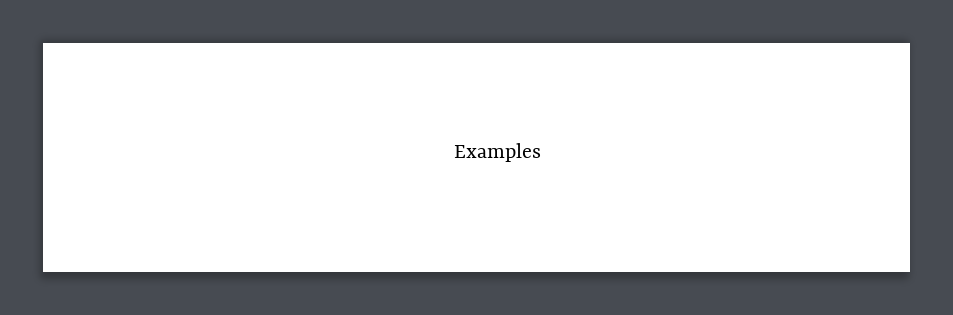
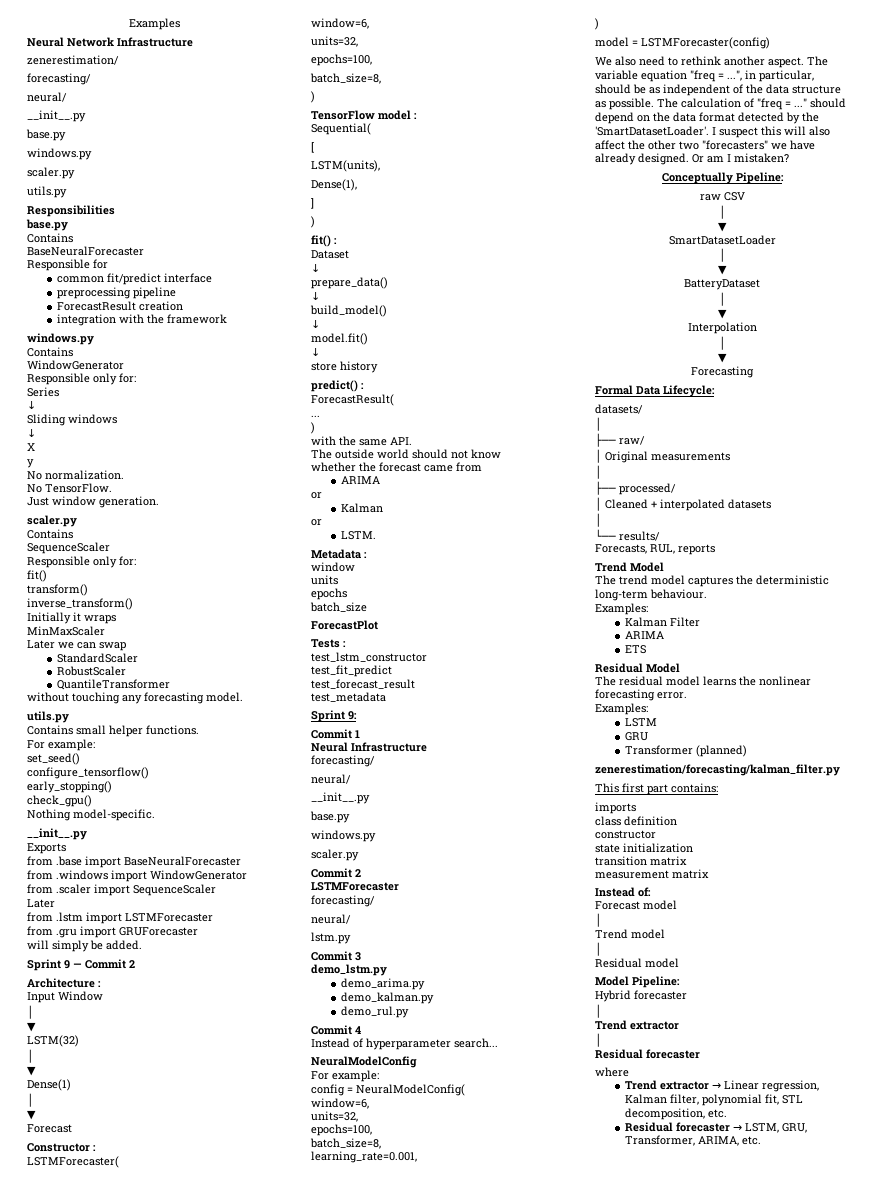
+ Neural Network Infrastructure
+ zenerestimation/
+ forecasting/
+ neural/
+ __init__.py
+ base.py
+ windows.py
+ scaler.py
+ utils.py
+ Responsibilities
+ base.py
+ Contains
+ BaseNeuralForecaster
+ Responsible for
+ common fit/predict interface
+ preprocessing pipeline
+ ForecastResult creation
+ integration with the framework
+ windows.py
+ Contains
+ WindowGenerator
+ Responsible only for:
+ Series
+ ↓
+ Sliding windows
+ ↓
+ X
+ y
+ No normalization.
+ No TensorFlow.
+ Just window generation.
+ scaler.py
+ Contains
+ SequenceScaler
+ Responsible only for:
+ fit()
+ transform()
+ inverse_transform()
+ Initially it wraps
+ MinMaxScaler
+ Later we can swap
+ StandardScaler
+ RobustScaler
+ QuantileTransformer
+ without touching any forecasting model.
+ utils.py
+ Contains small helper functions.
+ For example:
+ set_seed()
+ configure_tensorflow()
+ early_stopping()
+ check_gpu()
+ Nothing model-specific.
+ __init__.py
+ Exports
+ from .base import BaseNeuralForecaster
+ from .windows import WindowGenerator
+ from .scaler import SequenceScaler
+ Later
+ from .lstm import LSTMForecaster
+ from .gru import GRUForecaster
+ will simply be added.
+ Sprint 9 — Commit 2
+ Architecture :
+ Input Window
+ │
+ ▼
+ LSTM(32)
+ │
+ ▼
+ Dense(1)
+ │
+ ▼
+ Forecast
+ Constructor :
+ LSTMForecaster(
+ window=6,
+ units=32,
+ epochs=100,
+ batch_size=8,
+ )
+ TensorFlow model :
+ Sequential(
+ [
+ LSTM(units),
+ Dense(1),
+ ]
+ )
+ fit() :
+ Dataset
+ ↓
+ prepare_data()
+ ↓
+ build_model()
+ ↓
+ model.fit()
+ ↓
+ store history
+ predict() :
+ ForecastResult(
+ ...
+ )
+ with the same API.
+ The outside world should not know
+ whether the forecast came from
+ ARIMA
+ or
+ Kalman
+ or
+ LSTM.
+ Metadata :
+ window
+ units
+ epochs
+ batch_size
+ ForecastPlot
+ Tests :
+ test_lstm_constructor
+ test_fit_predict
+ test_forecast_result
+ test_metadata
+ Sprint 9:
+ Commit 1
+ Neural Infrastructure
+ forecasting/
+ neural/
+ __init__.py
+ base.py
+ windows.py
+ scaler.py
+ Commit 2
+ LSTMForecaster
+ forecasting/
+ neural/
+ lstm.py
+ Commit 3
+ demo_lstm.py
+ demo_arima.py
+ demo_kalman.py
+ demo_rul.py
+ Commit 4
+ Instead of hyperparameter search...
+ NeuralModelConfig
+ For example:
+ config = NeuralModelConfig(
+ window=6,
+ units=32,
+ epochs=100,
+ batch_size=8,
+ learning_rate=0.001,
+ )
+ model = LSTMForecaster(config)
+ We also need to rethink another aspect. The variable equation "freq = ...", in particular, should be as independent of the data structure as possible. The calculation of "freq = ..." should depend on the data format detected by the 'SmartDatasetLoader'. I suspect this will also affect the other two "forecasters" we have already designed. Or am I mistaken?
+ Conceptually Pipeline:
+ raw CSV
+ │
+ ▼
+ SmartDatasetLoader
+ │
+ ▼
+ BatteryDataset
+ │
+ ▼
+ Interpolation
+ │
+ ▼
+ Forecasting
+ Formal Data Lifecycle:
+ datasets/
+ │
+ ├── raw/
+ │ Original measurements
+ │
+ ├── processed/
+ │ Cleaned + interpolated datasets
+ │
+ └── results/
+ Forecasts, RUL, reports
+ Trend Model
+ The trend model captures the deterministic long-term behaviour.
+ Examples:
+ Kalman Filter
+ ARIMA
+ ETS
+ Residual Model
+ The residual model learns the nonlinear forecasting error.
+ Examples:
+ LSTM
+ GRU
+ Transformer (planned)
+ zenerestimation/forecasting/kalman_filter.py
+ This first part contains:
+ imports
+ class definition
+ constructor
+ state initialization
+ transition matrix
+ measurement matrix
+ Instead of:
+ Forecast model
+ │
+ Trend model
+ │
+ Residual model
+ Model Pipeline:
+ Hybrid forecaster
+ │
+ Trend extractor
+ │
+ Residual forecaster
+ where
+ Trend extractor → Linear regression, Kalman filter, polynomial fit, STL decomposition, etc.
+ Residual forecaster → LSTM, GRU, Transformer, ARIMA, etc.

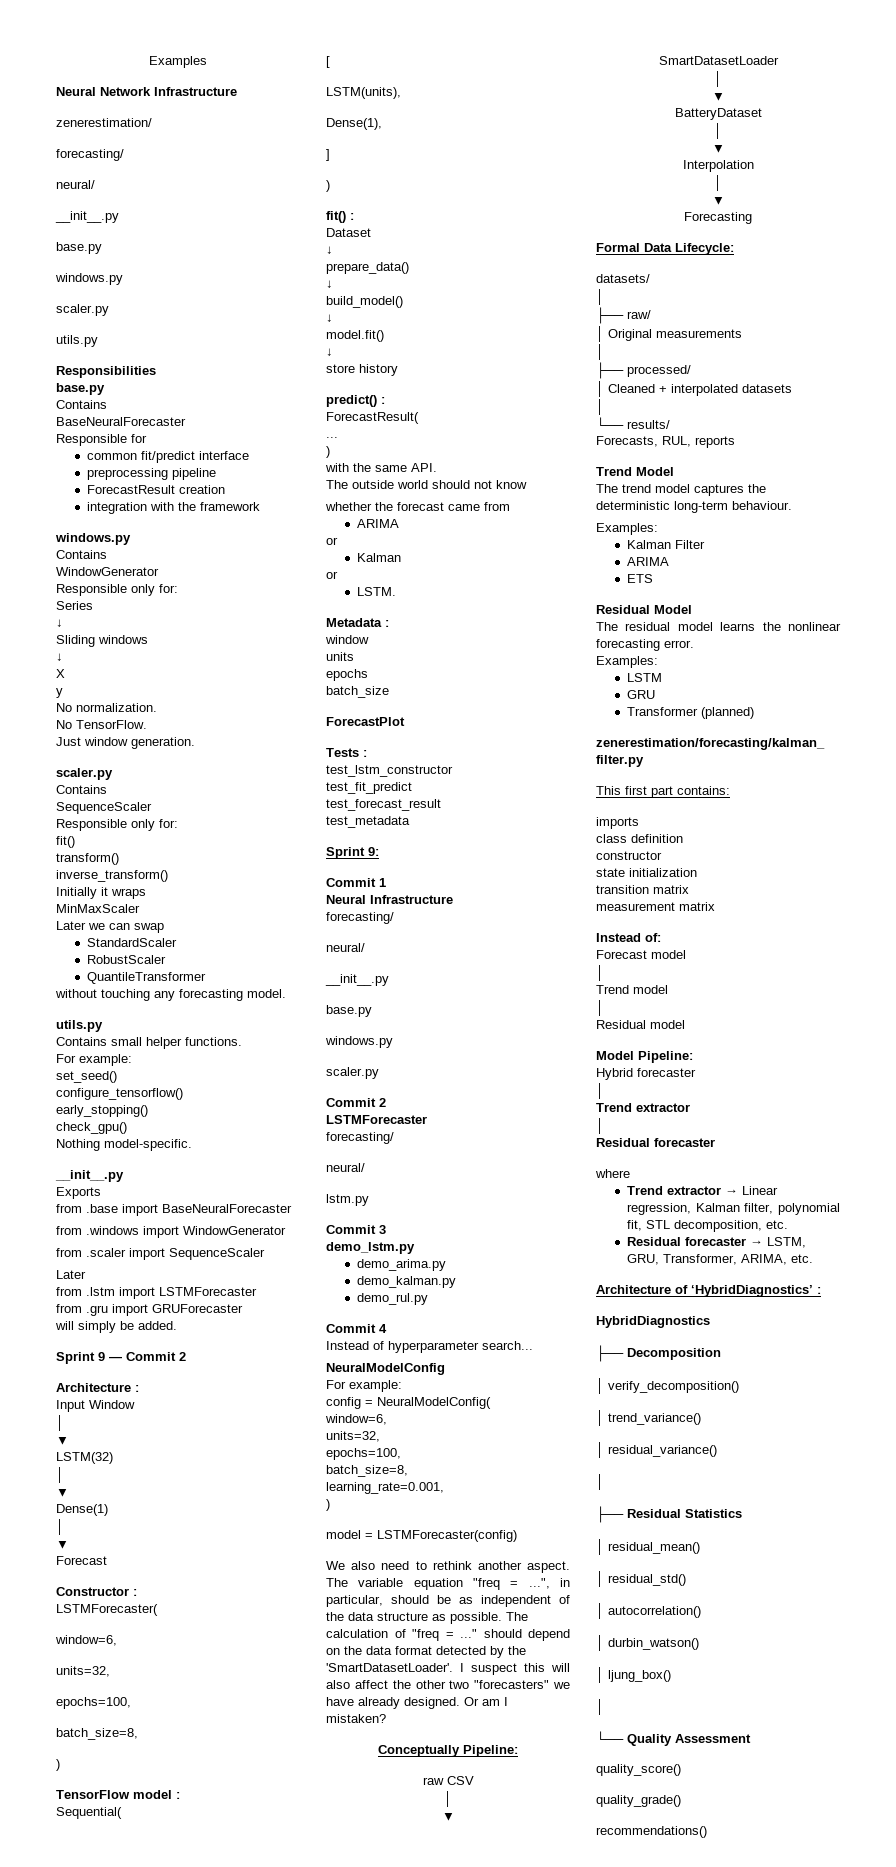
+ Architecture of ‘HybridDiagnostics’ :
+ HybridDiagnostics
+ ├── Decomposition
+ │ verify_decomposition()
+ │ trend_variance()
+ │ residual_variance()
+ │
+ ├── Residual Statistics
+ │ residual_mean()
+ │ residual_std()
+ │ autocorrelation()
+ │ durbin_watson()
+ │ ljung_box()
+ │
+ └── Quality Assessment
+ quality_score()
+ quality_grade()
+ recommendations()

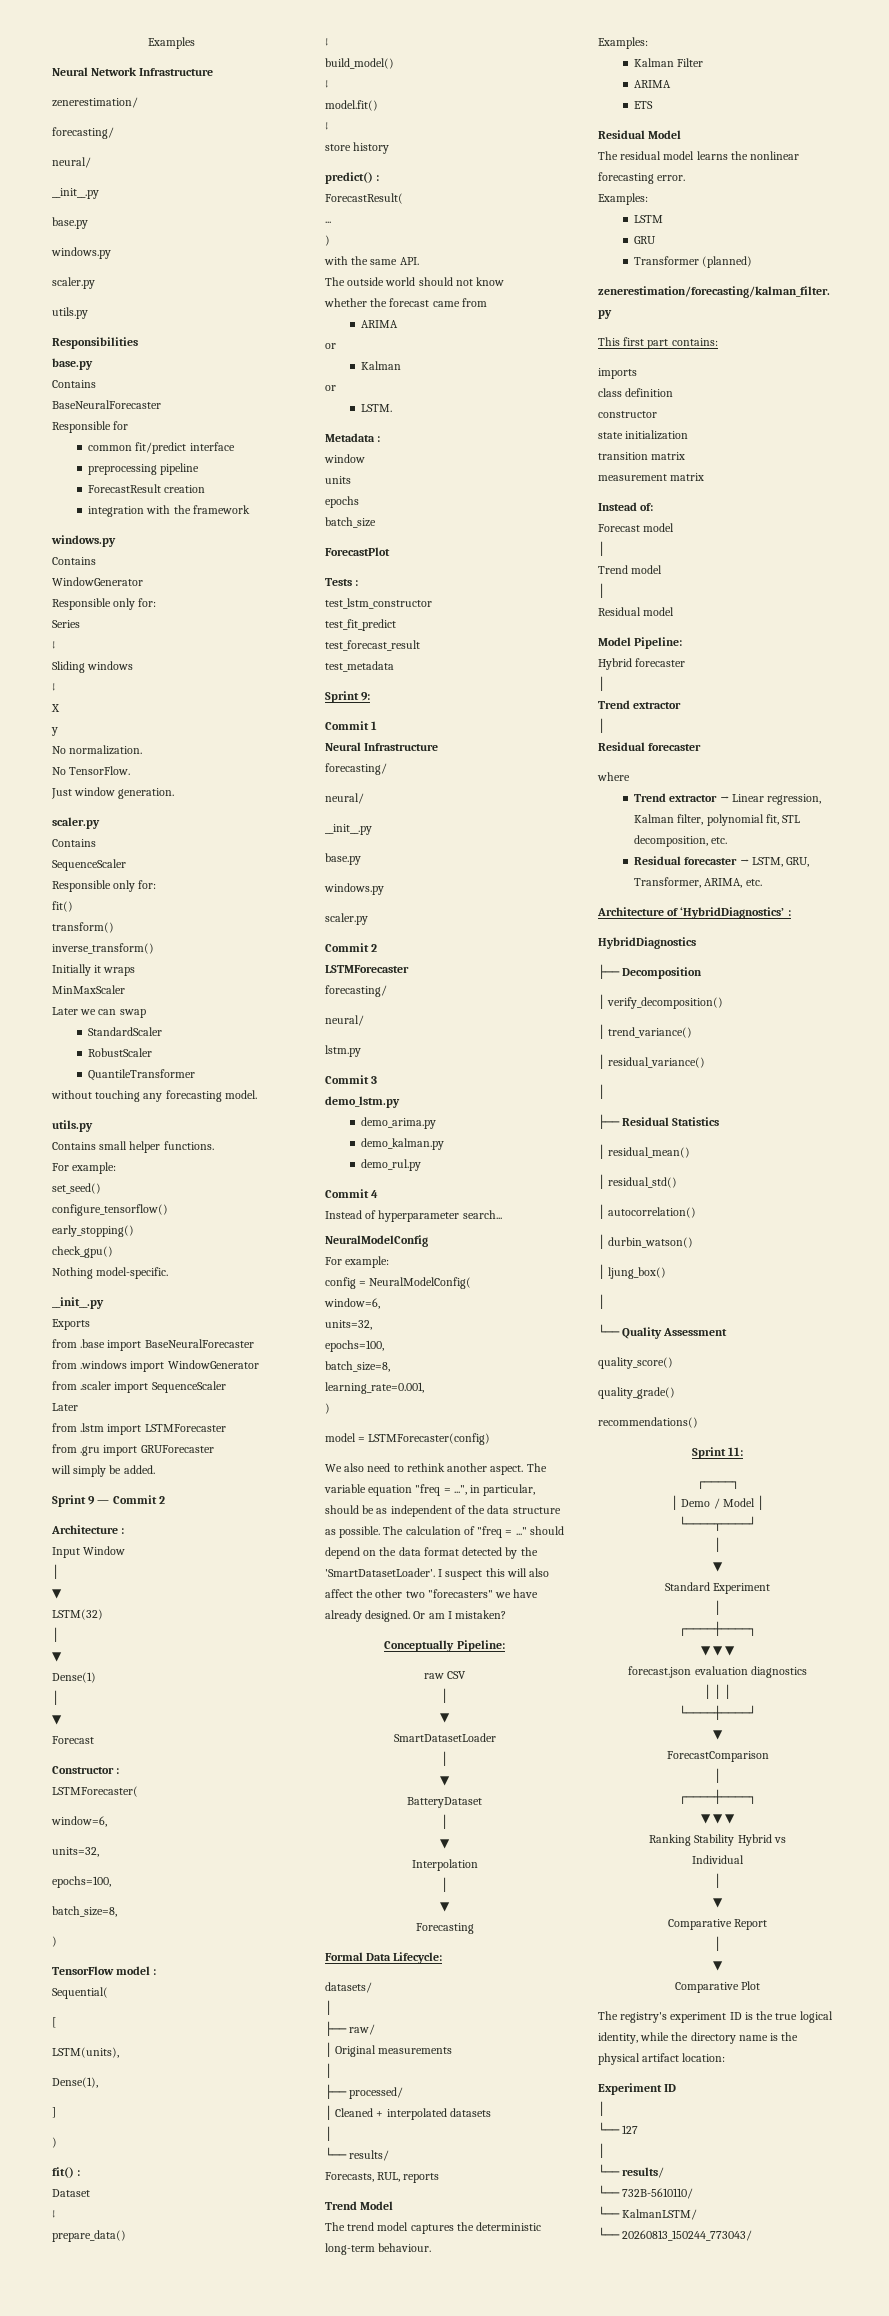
+ Sprint 11:
+ ┌────┐
+ │ Demo / Model │
+ └────┬────┘
+ │
+ ▼
+ Standard Experiment
+ │
+ ┌────┼────┐
+ ▼ ▼ ▼
+ forecast.json evaluation diagnostics
+ │ │ │
+ └────┼────┘
+ ▼
+ ForecastComparison
+ │
+ ┌────┼────┐
+ ▼ ▼ ▼
+ Ranking Stability Hybrid vs
+ Individual
+ │
+ ▼
+ Comparative Report
+ │
+ ▼
+ Comparative Plot
+ The registry's experiment ID is the true logical identity, while the directory name is the physical artifact location:
+ Experiment ID
+ │
+ └── 127
+ │
+ └── results/
+ └── 732B-5610110/
+ └── KalmanLSTM/
+ └── 20260813_150244_773043/

